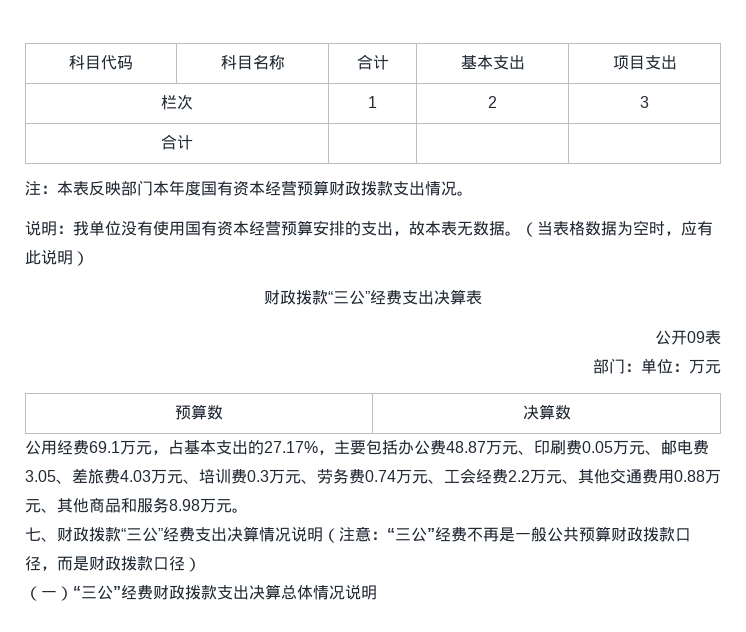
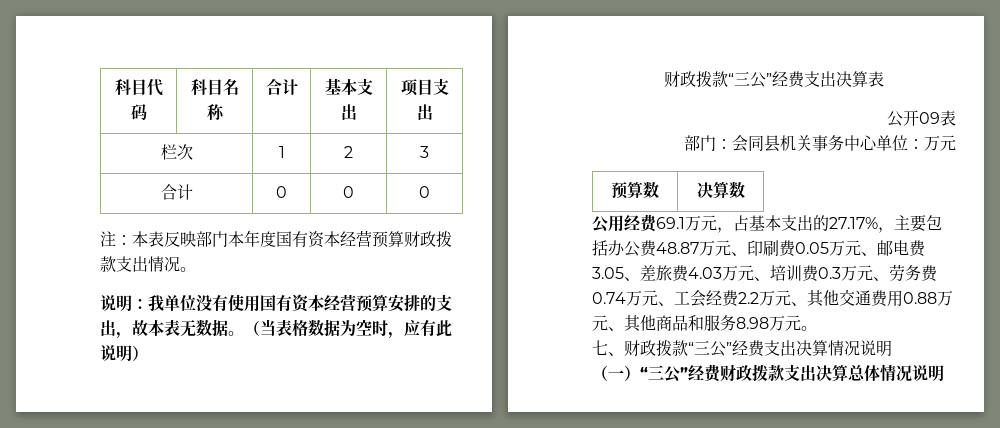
- 合计 | | |
+ 合计 | 0 | 0 | 0
- 部门：单位：万元
+ 部门：会同县机关事务中心单位：万元
- 七、财政拨款“三公”经费支出决算情况说明（注意：“三公”经费不再是一般公共预算财政拨款口径，而是财政拨款口径）
+ 七、财政拨款“三公”经费支出决算情况说明

